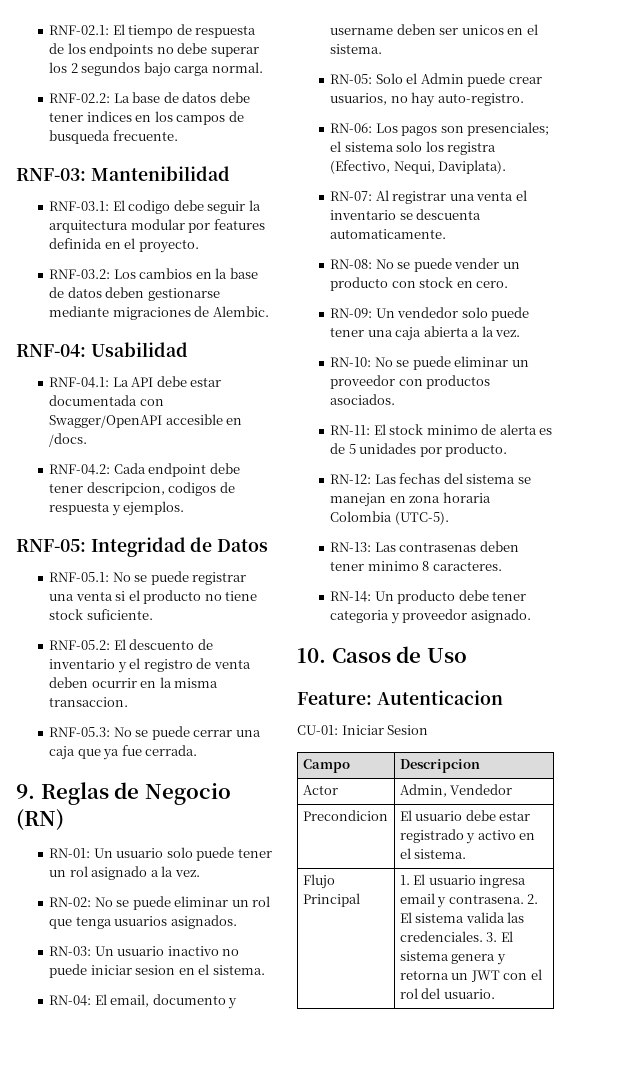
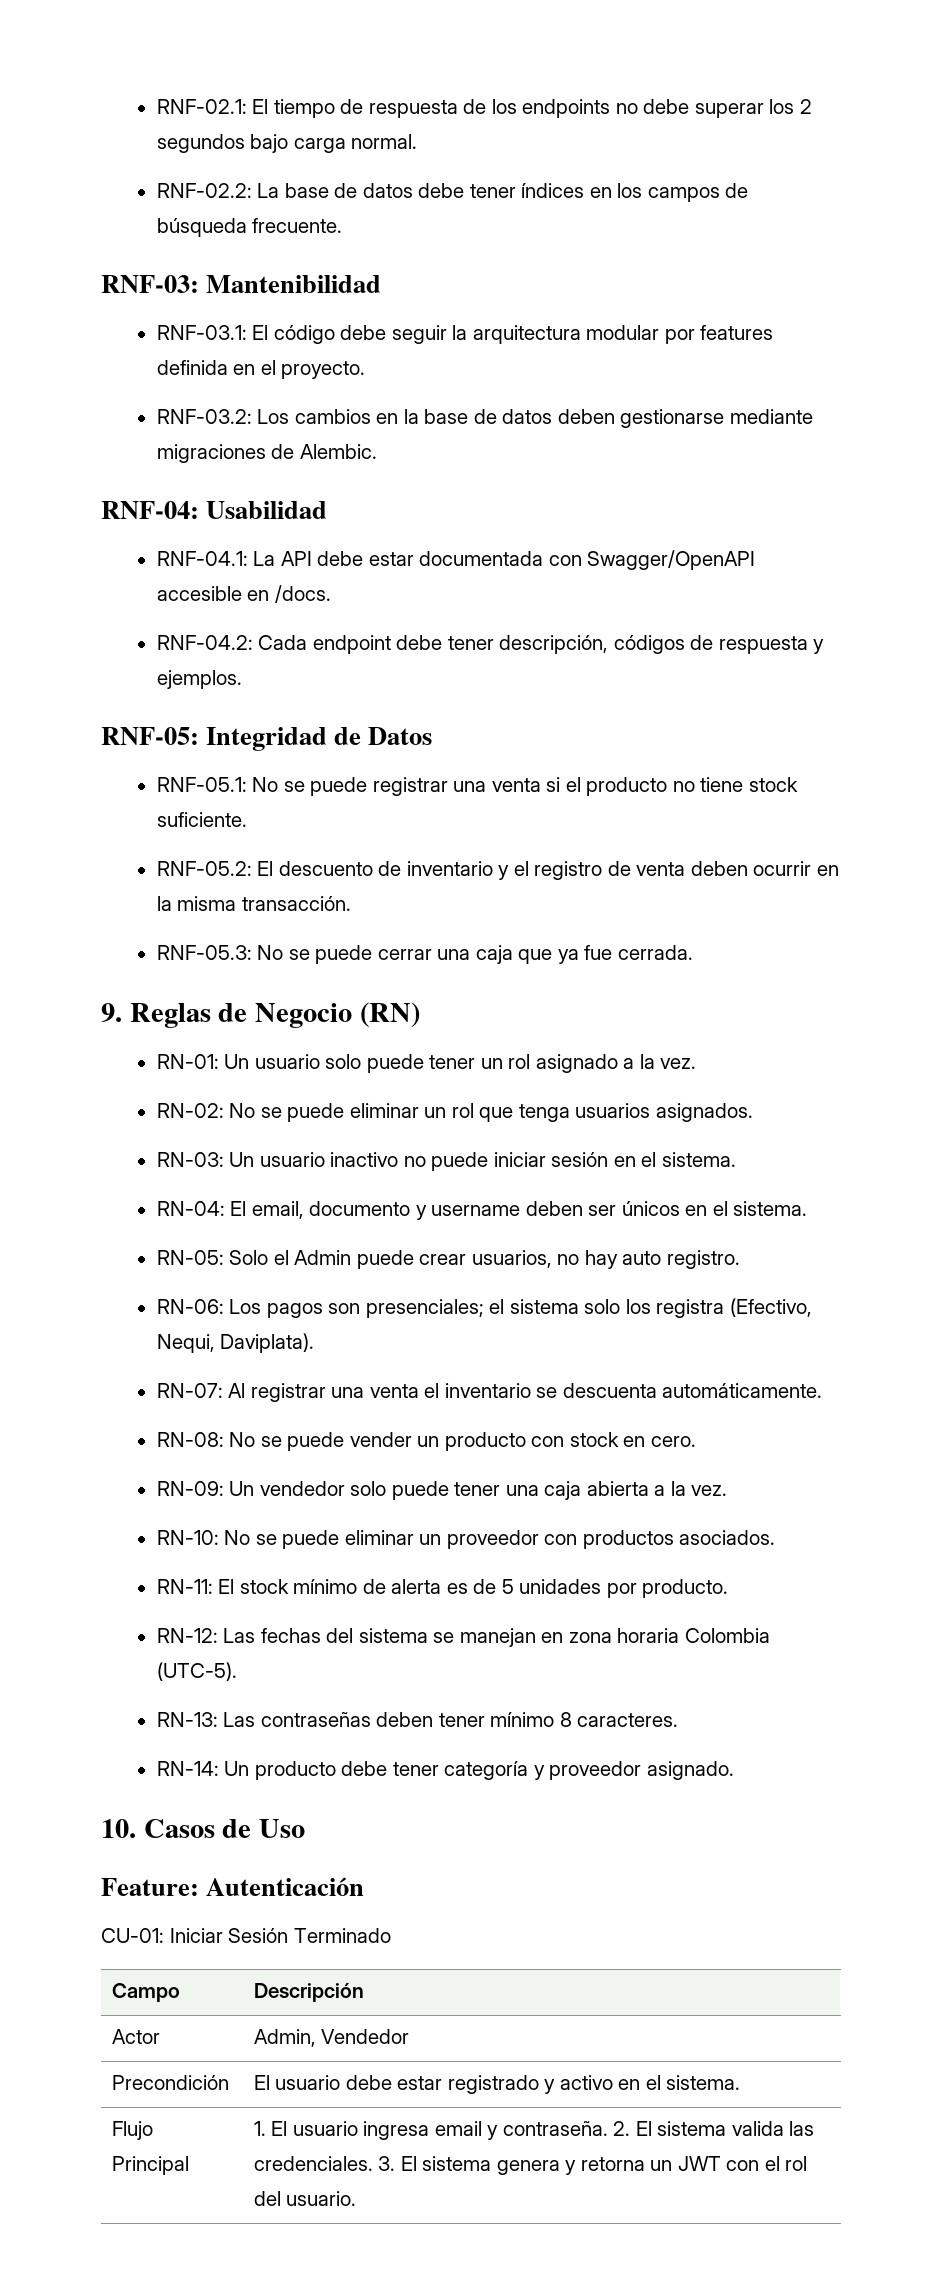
- RNF-02.2: La base de datos debe tener indices en los campos de busqueda frecuente.
+ RNF-02.2: La base de datos debe tener índices en los campos de búsqueda frecuente.
- RNF-03.1: El codigo debe seguir la arquitectura modular por features definida en el proyecto.
+ RNF-03.1: El código debe seguir la arquitectura modular por features definida en el proyecto.
- RNF-04.2: Cada endpoint debe tener descripcion, codigos de respuesta y ejemplos.
+ RNF-04.2: Cada endpoint debe tener descripción, códigos de respuesta y ejemplos.
- RNF-05.2: El descuento de inventario y el registro de venta deben ocurrir en la misma transaccion.
+ RNF-05.2: El descuento de inventario y el registro de venta deben ocurrir en la misma transacción.
- RN-03: Un usuario inactivo no puede iniciar sesion en el sistema.
+ RN-03: Un usuario inactivo no puede iniciar sesión en el sistema.
- RN-04: El email, documento y username deben ser unicos en el sistema.
+ RN-04: El email, documento y username deben ser únicos en el sistema.
- RN-05: Solo el Admin puede crear usuarios, no hay auto-registro.
+ RN-05: Solo el Admin puede crear usuarios, no hay auto registro.
- RN-07: Al registrar una venta el inventario se descuenta automaticamente.
+ RN-07: Al registrar una venta el inventario se descuenta automáticamente.
- RN-11: El stock minimo de alerta es de 5 unidades por producto.
+ RN-11: El stock mínimo de alerta es de 5 unidades por producto.
- RN-13: Las contrasenas deben tener minimo 8 caracteres.
+ RN-13: Las contraseñas deben tener mínimo 8 caracteres.
- RN-14: Un producto debe tener categoria y proveedor asignado.
+ RN-14: Un producto debe tener categoría y proveedor asignado.
- Feature: Autenticacion
+ Feature: Autenticación
- CU-01: Iniciar Sesion
+ CU-01: Iniciar Sesión Terminado
- Campo | Descripcion
+ Campo | Descripción
- Precondicion | El usuario debe estar registrado y activo en el sistema.
+ Precondición | El usuario debe estar registrado y activo en el sistema.
- Flujo Principal | 1. El usuario ingresa email y contrasena. 2. El sistema valida las credenciales. 3. El sistema genera y retorna un JWT con el rol del usuario.
+ Flujo Principal | 1. El usuario ingresa email y contraseña. 2. El sistema valida las credenciales. 3. El sistema genera y retorna un JWT con el rol del usuario.

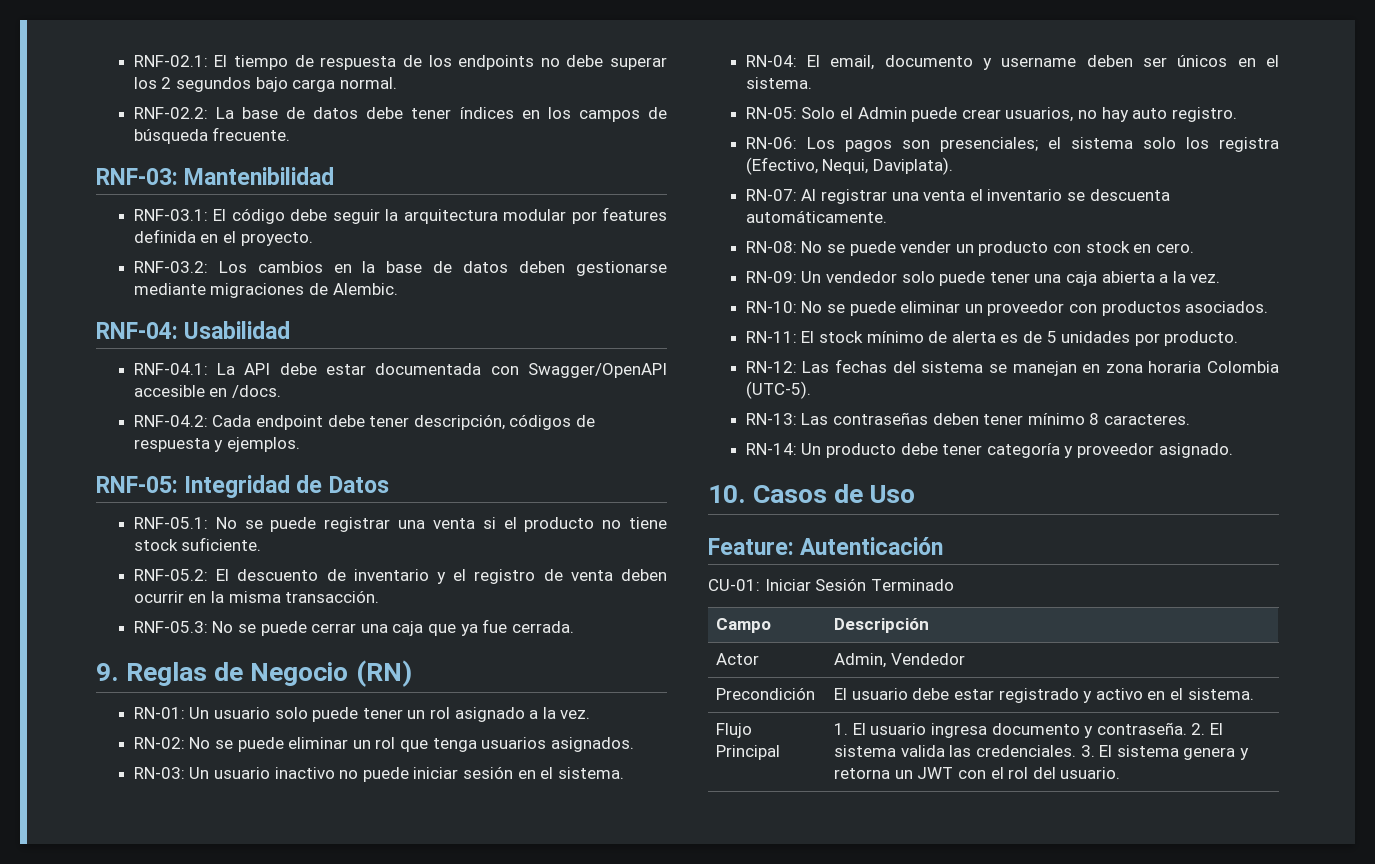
- Flujo Principal | 1. El usuario ingresa email y contraseña. 2. El sistema valida las credenciales. 3. El sistema genera y retorna un JWT con el rol del usuario.
+ Flujo Principal | 1. El usuario ingresa documento y contraseña. 2. El sistema valida las credenciales. 3. El sistema genera y retorna un JWT con el rol del usuario.

